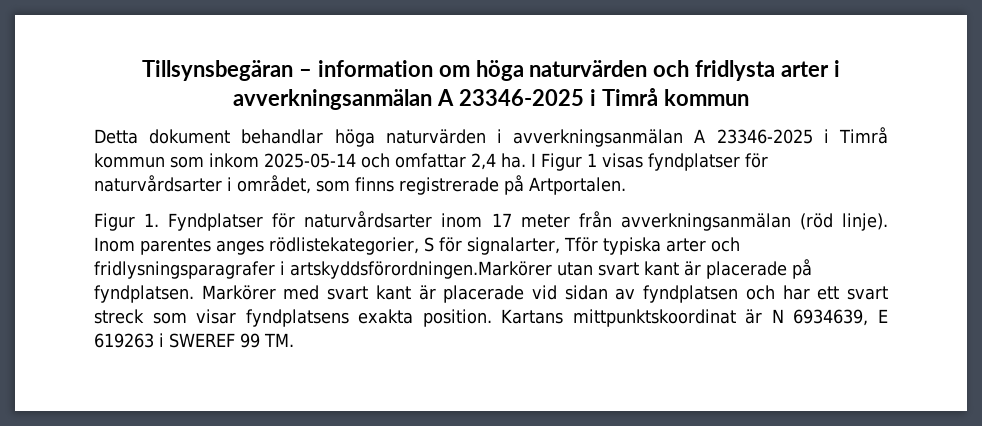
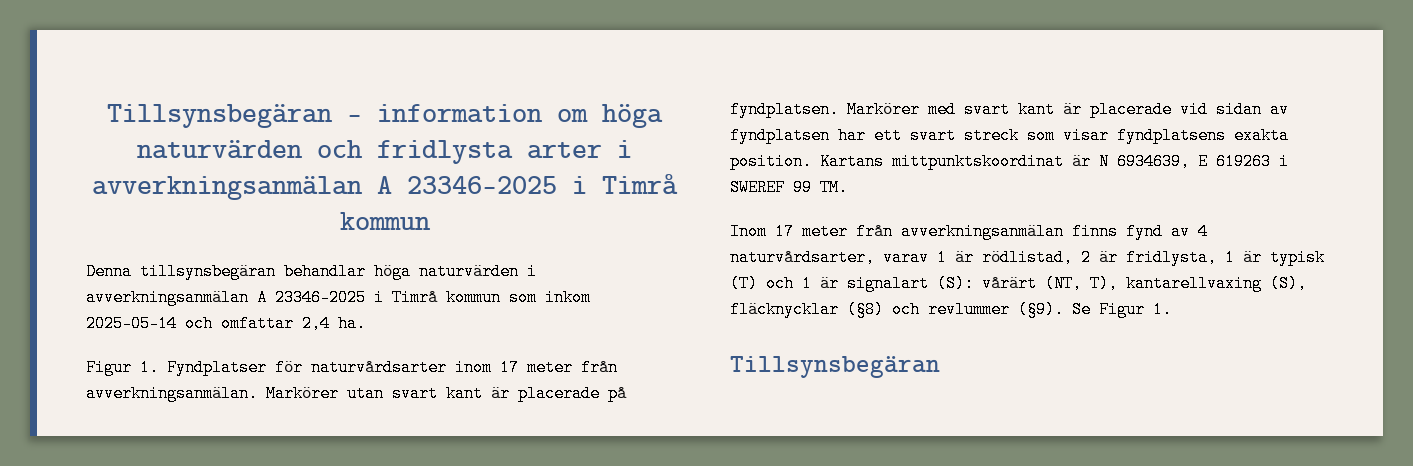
- Detta dokument behandlar höga naturvärden i avverkningsanmälan A 23346-2025 i Timrå kommun som inkom 2025-05-14 och omfattar 2,4 ha. I Figur 1 visas fyndplatser för naturvårdsarter i området, som finns registrerade på Artportalen.
+ Denna tillsynsbegäran behandlar höga naturvärden i avverkningsanmälan A 23346-2025 i Timrå kommun som inkom 2025-05-14 och omfattar 2,4 ha.
- Figur 1. Fyndplatser för naturvårdsarter inom 17 meter från avverkningsanmälan (röd linje). Inom parentes anges rödlistekategorier, S för signalarter, Tför typiska arter och fridlysningsparagrafer i artskyddsförordningen.Markörer utan svart kant är placerade på fyndplatsen.
+ Figur 1. Fyndplatser för naturvårdsarter inom 17 meter från avverkningsanmälan. Markörer utan svart kant är placerade på fyndplatsen.
- Markörer med svart kant är placerade vid sidan av fyndplatsen och har ett svart streck som visar fyndplatsens exakta position.
+ Markörer med svart kant är placerade vid sidan av fyndplatsen har ett svart streck som visar fyndplatsens exakta position.
+ Inom 17 meter från avverkningsanmälan finns fynd av 4 naturvårdsarter, varav 1 är rödlistad, 2 är fridlysta, 1 är typisk (T) och 1 är signalart (S): vårärt (NT, T), kantarellvaxing (S), fläcknycklar (§8) och revlummer (§9). Se Figur 1.
+ Tillsynsbegäran

